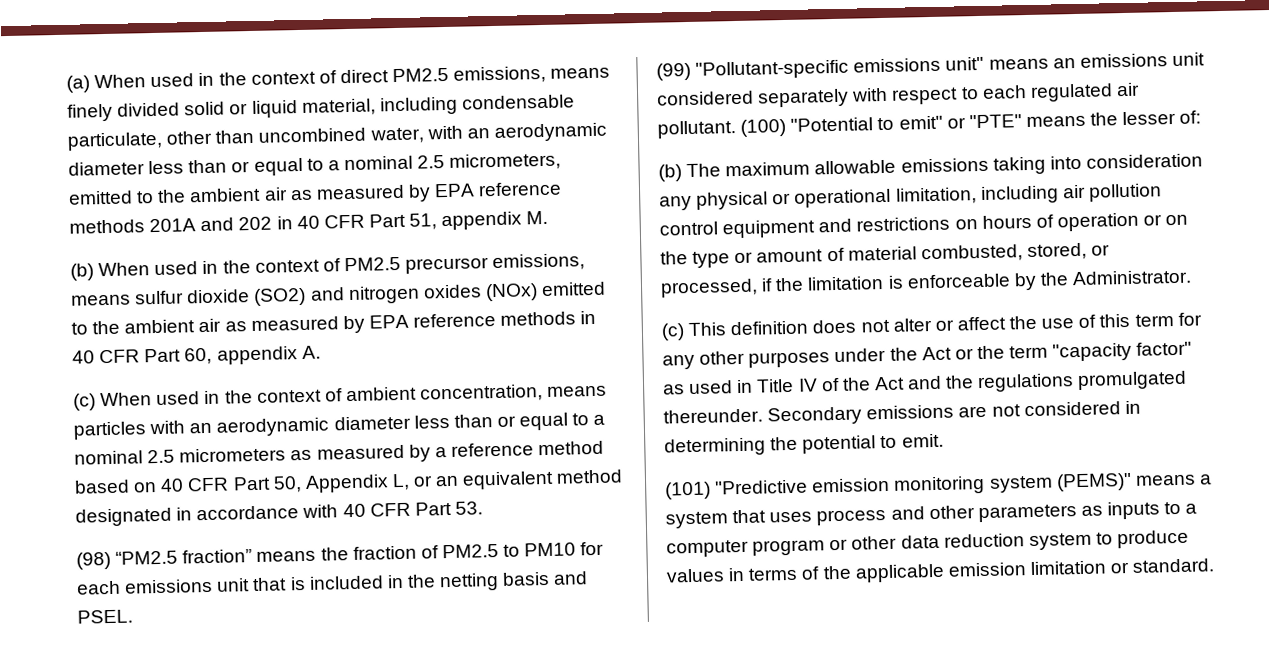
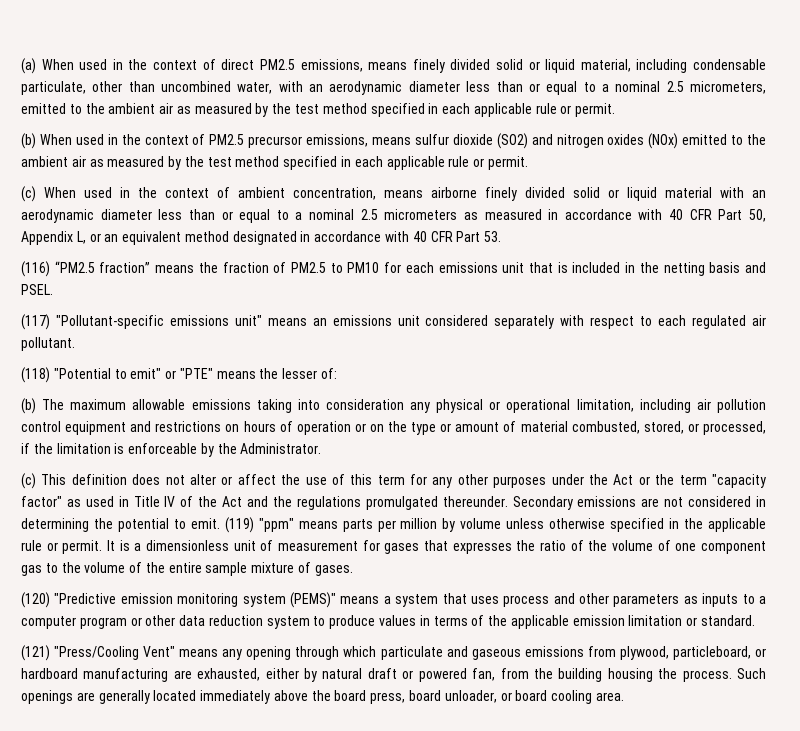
- (a) When used in the context of direct PM2.5 emissions, means finely divided solid or liquid material, including condensable particulate, other than uncombined water, with an aerodynamic diameter less than or equal to a nominal 2.5 micrometers, emitted to the ambient air as measured by EPA reference methods 201A and 202 in 40 CFR Part 51, appendix M.
+ (a) When used in the context of direct PM2.5 emissions, means finely divided solid or liquid material, including condensable particulate, other than uncombined water, with an aerodynamic diameter less than or equal to a nominal 2.5 micrometers, emitted to the ambient air as measured by the test method specified in each applicable rule or permit.
- (b) When used in the context of PM2.5 precursor emissions, means sulfur dioxide (SO2) and nitrogen oxides (NOx) emitted to the ambient air as measured by EPA reference methods in 40 CFR Part 60, appendix A.
+ (b) When used in the context of PM2.5 precursor emissions, means sulfur dioxide (SO2) and nitrogen oxides (NOx) emitted to the ambient air as measured by the test method specified in each applicable rule or permit.
- (c) When used in the context of ambient concentration, means particles with an aerodynamic diameter less than or equal to a nominal 2.5 micrometers as measured by a reference method based on 40 CFR Part 50, Appendix L, or an equivalent method designated in accordance with 40 CFR Part 53.
+ (c) When used in the context of ambient concentration, means airborne finely divided solid or liquid material with an aerodynamic diameter less than or equal to a nominal 2.5 micrometers as measured in accordance with 40 CFR Part 50, Appendix L, or an equivalent method designated in accordance with 40 CFR Part 53.
- (98) “PM2.5 fraction” means the fraction of PM2.5 to PM10 for each emissions unit that is included in the netting basis and PSEL.
+ (116) “PM2.5 fraction” means the fraction of PM2.5 to PM10 for each emissions unit that is included in the netting basis and PSEL.
- (99) "Pollutant-specific emissions unit" means an emissions unit considered separately with respect to each regulated air pollutant. (100) "Potential to emit" or "PTE" means the lesser of:
+ (117) "Pollutant-specific emissions unit" means an emissions unit considered separately with respect to each regulated air pollutant.
+ (118) "Potential to emit" or "PTE" means the lesser of:
- Secondary emissions are not considered in determining the potential to emit.
- (101) "Predictive emission monitoring system (PEMS)" means a system that uses process and other parameters as inputs to a computer program or other data reduction system to produce values in terms of the applicable emission limitation or standard.
+ Secondary emissions are not considered in determining the potential to emit. (119) "ppm" means parts per million by volume unless otherwise specified in the applicable rule or permit. It is a dimensionless unit of measurement for gases that expresses the ratio of the volume of one component gas to the volume of the entire sample mixture of gases.
+ (120) "Predictive emission monitoring system (PEMS)" means a system that uses process and other parameters as inputs to a computer program or other data reduction system to produce values in terms of the applicable emission limitation or standard.
+ (121) "Press/Cooling Vent" means any opening through which particulate and gaseous emissions from plywood, particleboard, or hardboard manufacturing are exhausted, either by natural draft or powered fan, from the building housing the process. Such openings are generally located immediately above the board press, board unloader, or board cooling area.

